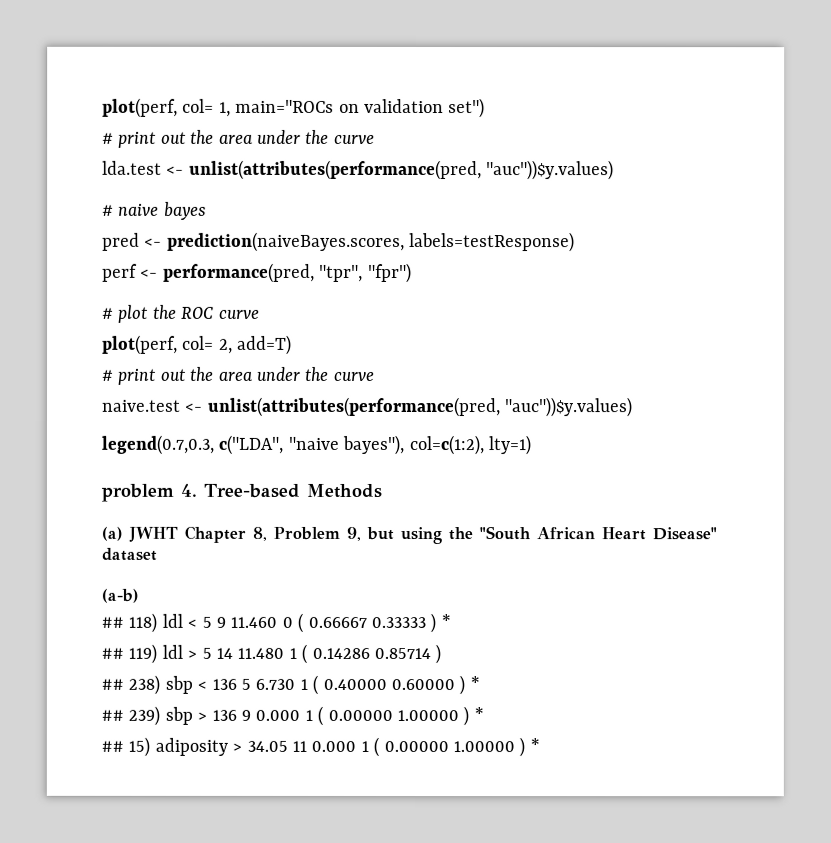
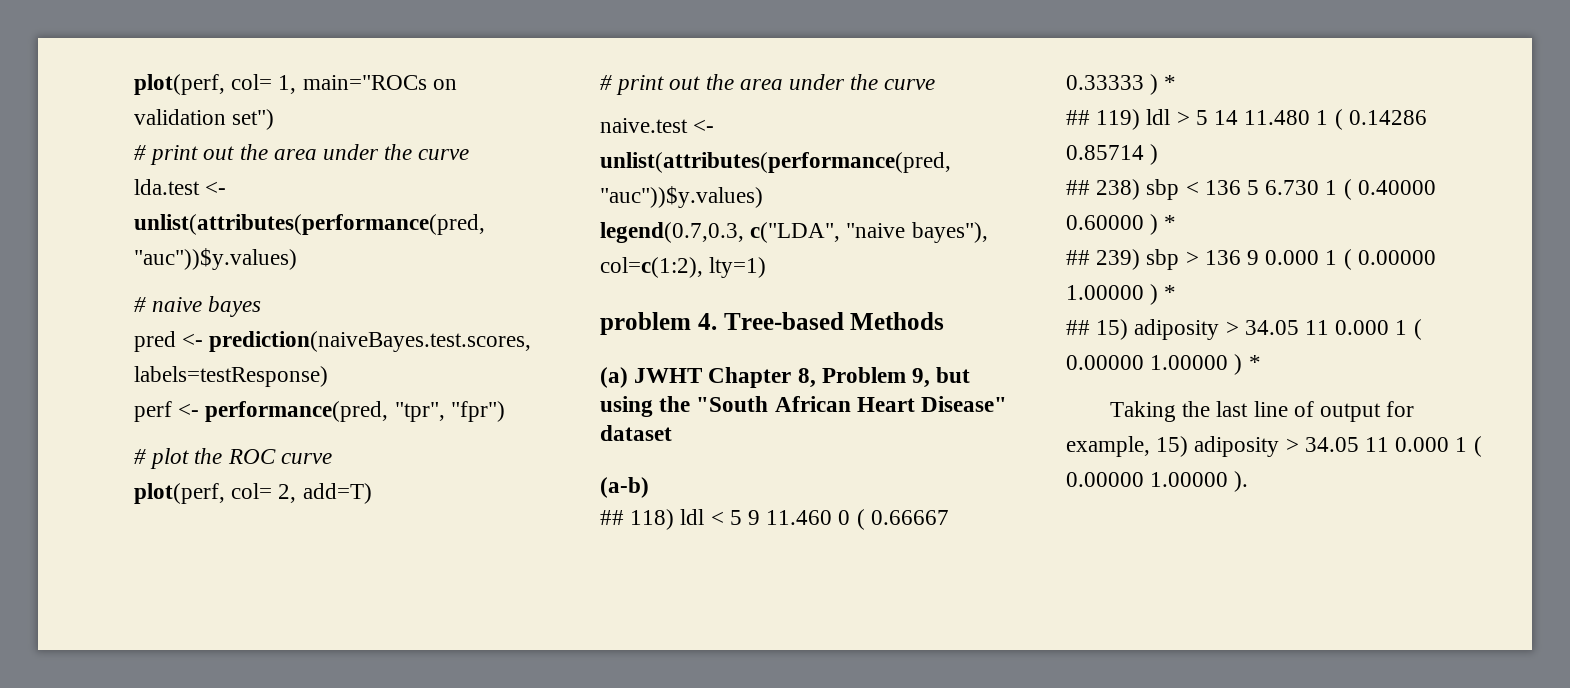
- pred <- prediction(naiveBayes.scores, labels=testResponse)
+ pred <- prediction(naiveBayes.test.scores, labels=testResponse)
+ Taking the last line of output for example, 15) adiposity > 34.05 11 0.000 1 ( 0.00000 1.00000 ).

